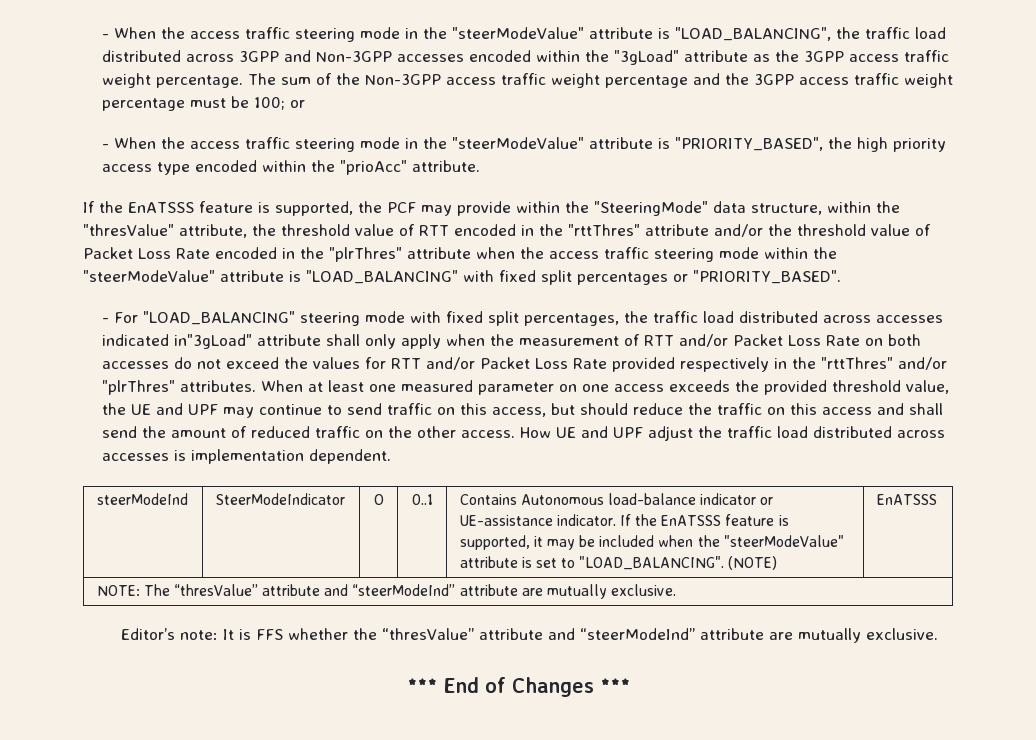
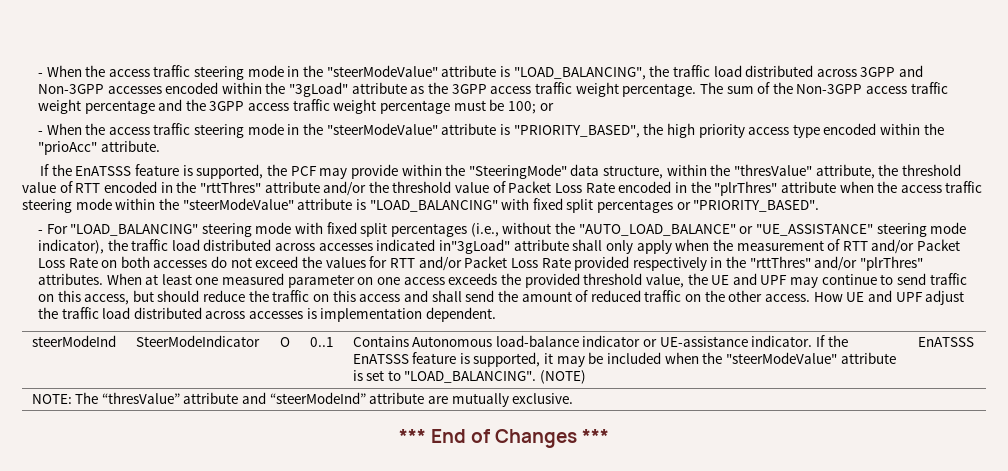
- - For "LOAD_BALANCING" steering mode with fixed split percentages, the traffic load distributed across accesses indicated in"3gLoad" attribute shall only apply when the measurement of RTT and/or Packet Loss Rate on both accesses do not exceed the values for RTT and/or Packet Loss Rate provided respectively in the "rttThres" and/or "plrThres" attributes.
+ - For "LOAD_BALANCING" steering mode with fixed split percentages (i.e., without the "AUTO_LOAD_BALANCE" or "UE_ASSISTANCE" steering mode indicator), the traffic load distributed across accesses indicated in"3gLoad" attribute shall only apply when the measurement of RTT and/or Packet Loss Rate on both accesses do not exceed the values for RTT and/or Packet Loss Rate provided respectively in the "rttThres" and/or "plrThres" attributes.
- Editor’s note: It is FFS whether the “thresValue” attribute and “steerModeInd” attribute are mutually exclusive.

